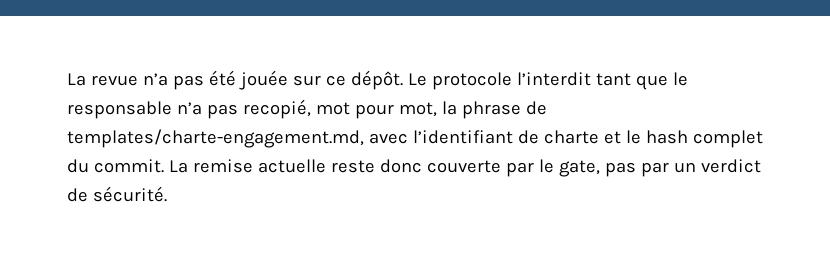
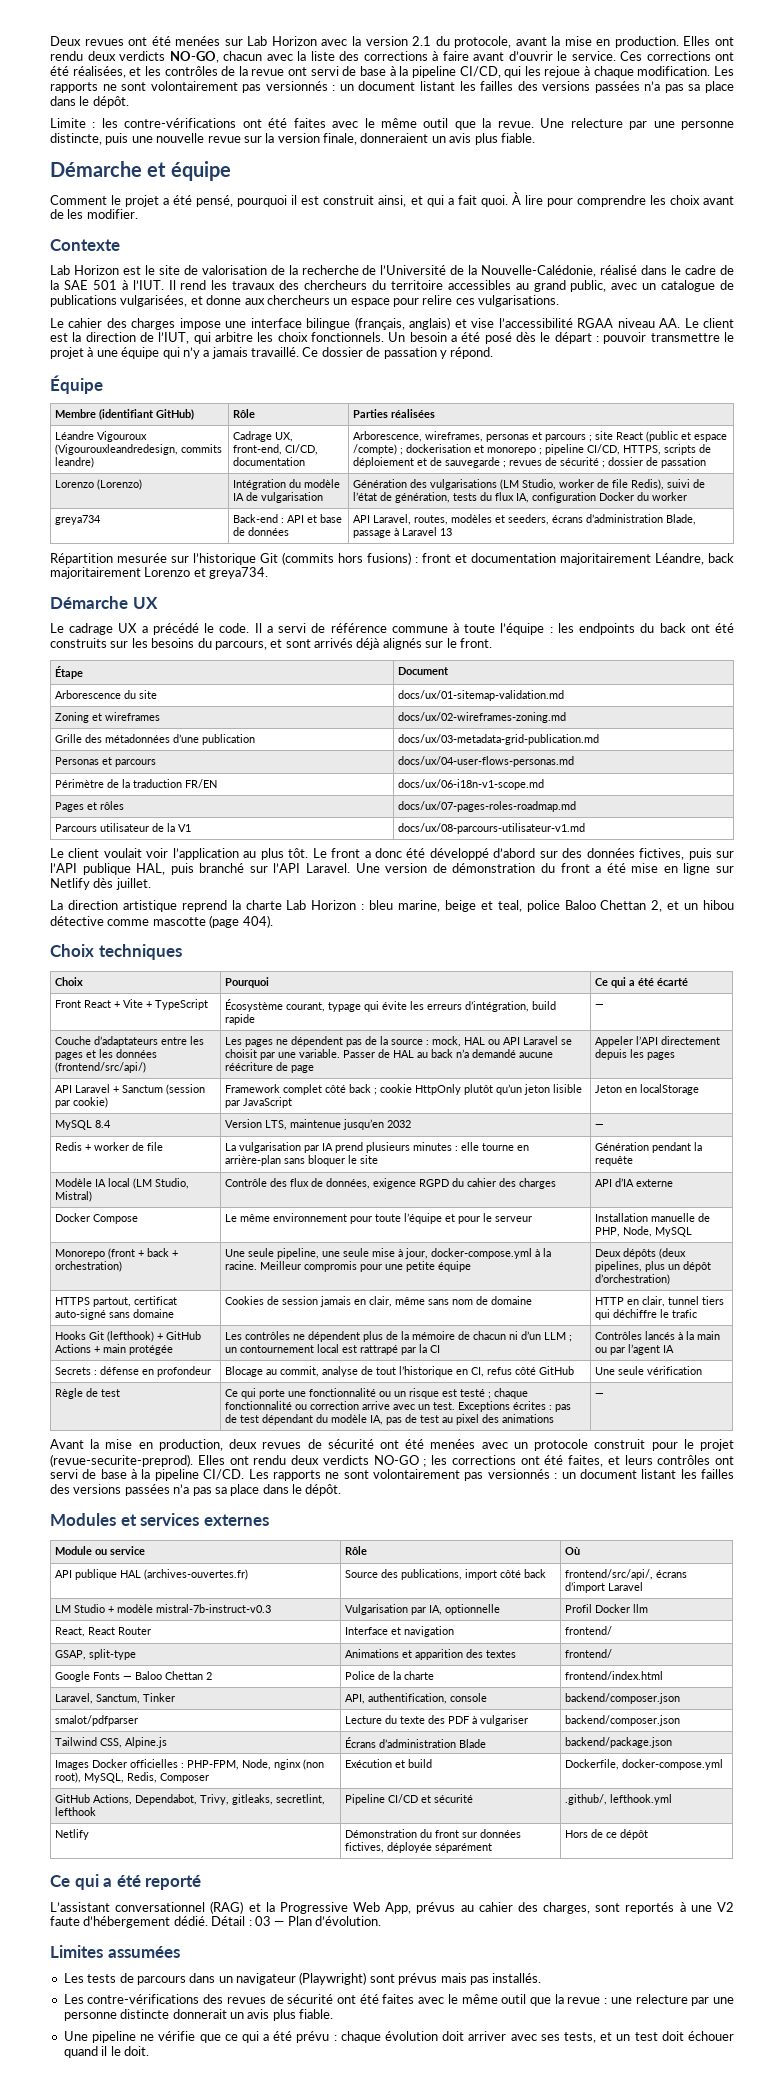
- La revue n’a pas été jouée sur ce dépôt. Le protocole l’interdit tant que le responsable n’a pas recopié, mot pour mot, la phrase de templates/charte-engagement.md, avec l’identifiant de charte et le hash complet du commit. La remise actuelle reste donc couverte par le gate, pas par un verdict de sécurité.
+ Deux revues ont été menées sur Lab Horizon avec la version 2.1 du protocole, avant la mise en production. Elles ont rendu deux verdicts NO-GO, chacun avec la liste des corrections à faire avant d’ouvrir le service. Ces corrections ont été réalisées, et les contrôles de la revue ont servi de base à la pipeline CI/CD, qui les rejoue à chaque modification. Les rapports ne sont volontairement pas versionnés : un document listant les failles des versions passées n’a pas sa place dans le dépôt.
+ Limite : les contre-vérifications ont été faites avec le même outil que la revue. Une relecture par une personne distincte, puis une nouvelle revue sur la version finale, donneraient un avis plus fiable.
+ Démarche et équipe
+ Comment le projet a été pensé, pourquoi il est construit ainsi, et qui a fait quoi. À lire pour comprendre les choix avant de les modifier.
+ Contexte
+ Lab Horizon est le site de valorisation de la recherche de l’Université de la Nouvelle-Calédonie, réalisé dans le cadre de la SAE 501 à l’IUT. Il rend les travaux des chercheurs du territoire accessibles au grand public, avec un catalogue de publications vulgarisées, et donne aux chercheurs un espace pour relire ces vulgarisations.
+ Le cahier des charges impose une interface bilingue (français, anglais) et vise l’accessibilité RGAA niveau AA. Le client est la direction de l’IUT, qui arbitre les choix fonctionnels. Un besoin a été posé dès le départ : pouvoir transmettre le projet à une équipe qui n’y a jamais travaillé. Ce dossier de passation y répond.
+ Équipe
+ Membre (identifiant GitHub) | Rôle | Parties réalisées
+ Léandre Vigouroux (Vigourouxleandredesign, commits leandre) | Cadrage UX, front-end, CI/CD, documentation | Arborescence, wireframes, personas et parcours ; site React (public et espace /compte) ; dockerisation et monorepo ; pipeline CI/CD, HTTPS, scripts de déploiement et de sauvegarde ; revues de sécurité ; dossier de passation
+ Lorenzo (Lorenzo) | Intégration du modèle IA de vulgarisation | Génération des vulgarisations (LM Studio, worker de file Redis), suivi de l’état de génération, tests du flux IA, configuration Docker du worker
+ greya734 | Back-end : API et base de données | API Laravel, routes, modèles et seeders, écrans d’administration Blade, passage à Laravel 13
+ Répartition mesurée sur l’historique Git (commits hors fusions) : front et documentation majoritairement Léandre, back majoritairement Lorenzo et greya734.
+ Démarche UX
+ Le cadrage UX a précédé le code. Il a servi de référence commune à toute l’équipe : les endpoints du back ont été construits sur les besoins du parcours, et sont arrivés déjà alignés sur le front.
+ Étape | Document
+ Arborescence du site | docs/ux/01-sitemap-validation.md
+ Zoning et wireframes | docs/ux/02-wireframes-zoning.md
+ Grille des métadonnées d’une publication | docs/ux/03-metadata-grid-publication.md
+ Personas et parcours | docs/ux/04-user-flows-personas.md
+ Périmètre de la traduction FR/EN | docs/ux/06-i18n-v1-scope.md
+ Pages et rôles | docs/ux/07-pages-roles-roadmap.md
+ Parcours utilisateur de la V1 | docs/ux/08-parcours-utilisateur-v1.md
+ Le client voulait voir l’application au plus tôt. Le front a donc été développé d’abord sur des données fictives, puis sur l’API publique HAL, puis branché sur l’API Laravel. Une version de démonstration du front a été mise en ligne sur Netlify dès juillet.
+ La direction artistique reprend la charte Lab Horizon : bleu marine, beige et teal, police Baloo Chettan 2, et un hibou détective comme mascotte (page 404).
+ Choix techniques
+ Choix | Pourquoi | Ce qui a été écarté
+ Front React + Vite + TypeScript | Écosystème courant, typage qui évite les erreurs d’intégration, build rapide | —
+ Couche d’adaptateurs entre les pages et les données (frontend/src/api/) | Les pages ne dépendent pas de la source : mock, HAL ou API Laravel se choisit par une variable. Passer de HAL au back n’a demandé aucune réécriture de page | Appeler l’API directement depuis les pages
+ API Laravel + Sanctum (session par cookie) | Framework complet côté back ; cookie HttpOnly plutôt qu’un jeton lisible par JavaScript | Jeton en localStorage
+ MySQL 8.4 | Version LTS, maintenue jusqu’en 2032 | —
+ Redis + worker de file | La vulgarisation par IA prend plusieurs minutes : elle tourne en arrière-plan sans bloquer le site | Génération pendant la requête
+ Modèle IA local (LM Studio, Mistral) | Contrôle des flux de données, exigence RGPD du cahier des charges | API d’IA externe
+ Docker Compose | Le même environnement pour toute l’équipe et pour le serveur | Installation manuelle de PHP, Node, MySQL
+ Monorepo (front + back + orchestration) | Une seule pipeline, une seule mise à jour, docker-compose.yml à la racine. Meilleur compromis pour une petite équipe | Deux dépôts (deux pipelines, plus un dépôt d’orchestration)
+ HTTPS partout, certificat auto-signé sans domaine | Cookies de session jamais en clair, même sans nom de domaine | HTTP en clair, tunnel tiers qui déchiffre le trafic
+ Hooks Git (lefthook) + GitHub Actions + main protégée | Les contrôles ne dépendent plus de la mémoire de chacun ni d’un LLM ; un contournement local est rattrapé par la CI | Contrôles lancés à la main ou par l’agent IA
+ Secrets : défense en profondeur | Blocage au commit, analyse de tout l’historique en CI, refus côté GitHub | Une seule vérification
+ Règle de test | Ce qui porte une fonctionnalité ou un risque est testé ; chaque fonctionnalité ou correction arrive avec un test. Exceptions écrites : pas de test dépendant du modèle IA, pas de test au pixel des animations | —
+ Avant la mise en production, deux revues de sécurité ont été menées avec un protocole construit pour le projet (revue-securite-preprod). Elles ont rendu deux verdicts NO-GO ; les corrections ont été faites, et leurs contrôles ont servi de base à la pipeline CI/CD. Les rapports ne sont volontairement pas versionnés : un document listant les failles des versions passées n’a pas sa place dans le dépôt.
+ Modules et services externes
+ Module ou service | Rôle | Où
+ API publique HAL (archives-ouvertes.fr) | Source des publications, import côté back | frontend/src/api/, écrans d’import Laravel
+ LM Studio + modèle mistral-7b-instruct-v0.3 | Vulgarisation par IA, optionnelle | Profil Docker llm
+ React, React Router | Interface et navigation | frontend/
+ GSAP, split-type | Animations et apparition des textes | frontend/
+ Google Fonts — Baloo Chettan 2 | Police de la charte | frontend/index.html
+ Laravel, Sanctum, Tinker | API, authentification, console | backend/composer.json
+ smalot/pdfparser | Lecture du texte des PDF à vulgariser | backend/composer.json
+ Tailwind CSS, Alpine.js | Écrans d’administration Blade | backend/package.json
+ Images Docker officielles : PHP-FPM, Node, nginx (non root), MySQL, Redis, Composer | Exécution et build | Dockerfile, docker-compose.yml
+ GitHub Actions, Dependabot, Trivy, gitleaks, secretlint, lefthook | Pipeline CI/CD et sécurité | .github/, lefthook.yml
+ Netlify | Démonstration du front sur données fictives, déployée séparément | Hors de ce dépôt
+ Ce qui a été reporté
+ L’assistant conversationnel (RAG) et la Progressive Web App, prévus au cahier des charges, sont reportés à une V2 faute d’hébergement dédié. Détail : 03 — Plan d’évolution.
+ Limites assumées
+ Les tests de parcours dans un navigateur (Playwright) sont prévus mais pas installés.
+ Les contre-vérifications des revues de sécurité ont été faites avec le même outil que la revue : une relecture par une personne distincte donnerait un avis plus fiable.
+ Une pipeline ne vérifie que ce qui a été prévu : chaque évolution doit arriver avec ses tests, et un test doit échouer quand il le doit.

